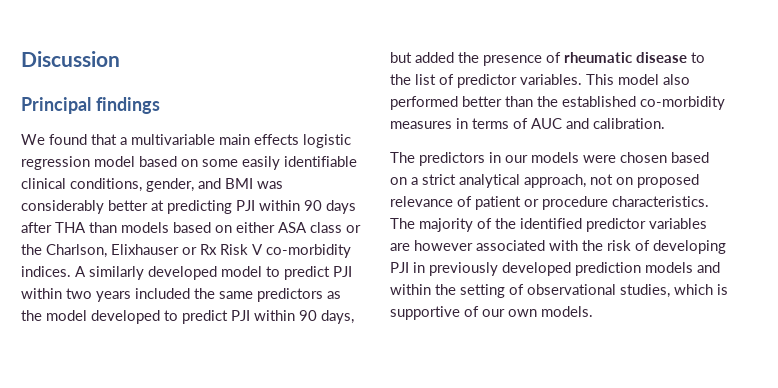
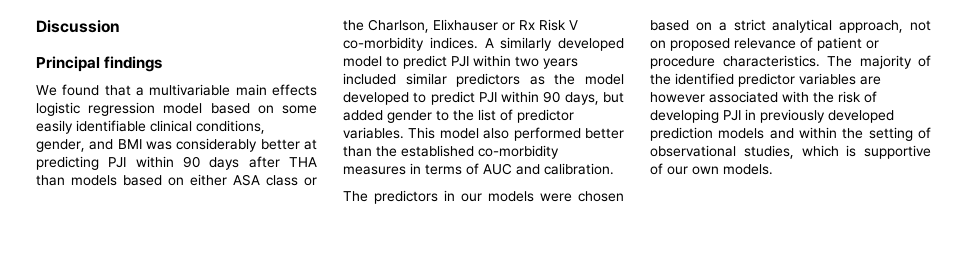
- A similarly developed model to predict PJI within two years included the same predictors as the model developed to predict PJI within 90 days, but added the presence of rheumatic disease to the list of predictor variables.
+ A similarly developed model to predict PJI within two years included similar predictors as the model developed to predict PJI within 90 days, but added gender to the list of predictor variables.

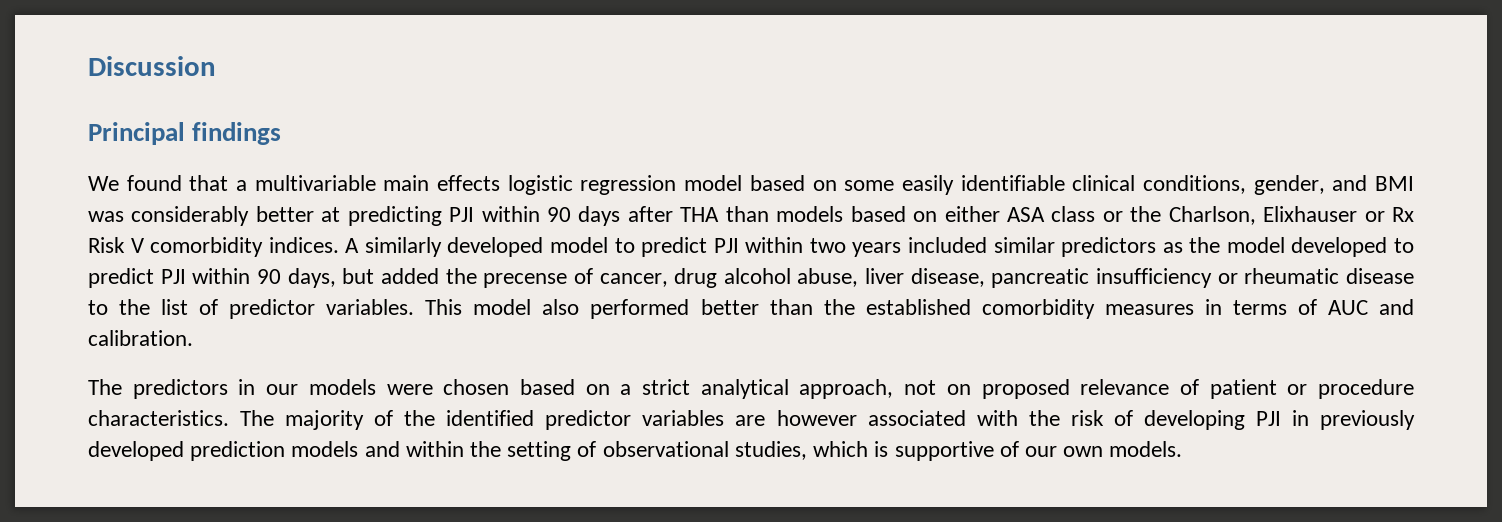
- We found that a multivariable main effects logistic regression model based on some easily identifiable clinical conditions, gender, and BMI was considerably better at predicting PJI within 90 days after THA than models based on either ASA class or the Charlson, Elixhauser or Rx Risk V co-morbidity indices.
+ We found that a multivariable main effects logistic regression model based on some easily identifiable clinical conditions, gender, and BMI was considerably better at predicting PJI within 90 days after THA than models based on either ASA class or the Charlson, Elixhauser or Rx Risk V comorbidity indices.
- A similarly developed model to predict PJI within two years included similar predictors as the model developed to predict PJI within 90 days, but added gender to the list of predictor variables.
+ A similarly developed model to predict PJI within two years included similar predictors as the model developed to predict PJI within 90 days, but added the precense of cancer, drug alcohol abuse, liver disease, pancreatic insufficiency or rheumatic disease to the list of predictor variables.
- This model also performed better than the established co-morbidity measures in terms of AUC and calibration.
+ This model also performed better than the established comorbidity measures in terms of AUC and calibration.

